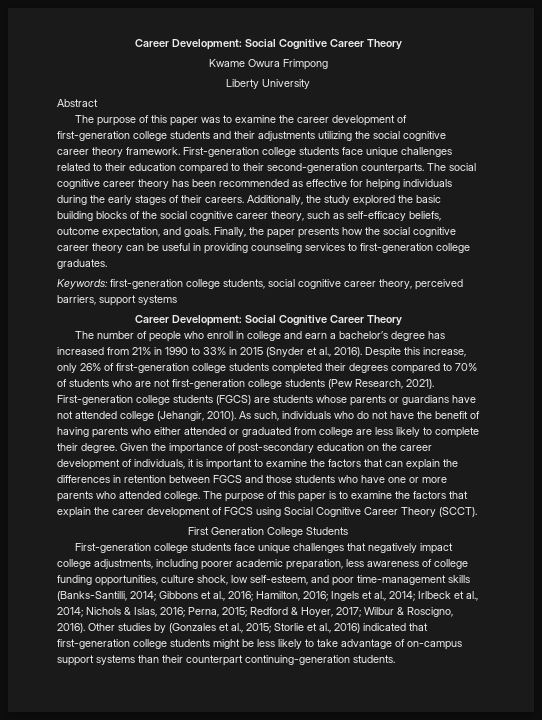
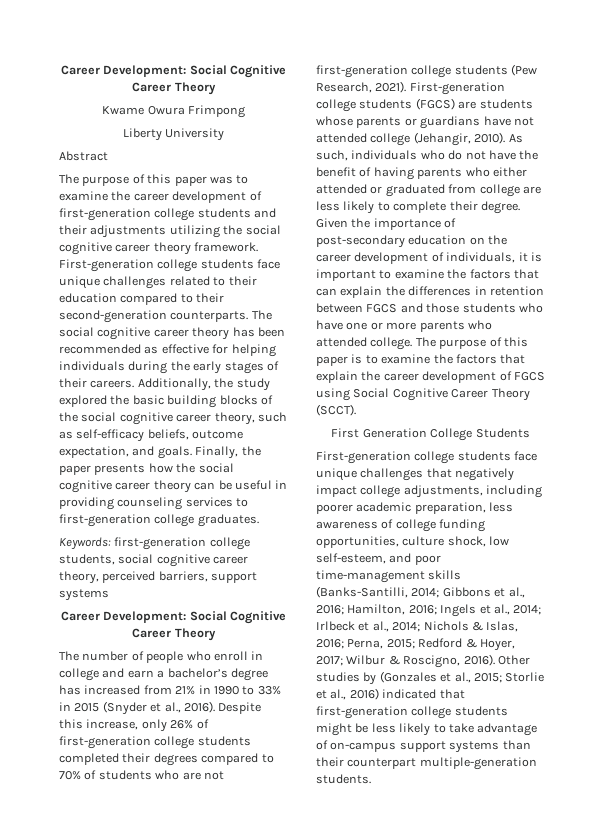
- Other studies by (Gonzales et al., 2015; Storlie et al., 2016) indicated that first-generation college students might be less likely to take advantage of on-campus support systems than their counterpart continuing-generation students.
+ Other studies by (Gonzales et al., 2015; Storlie et al., 2016) indicated that first-generation college students might be less likely to take advantage of on-campus support systems than their counterpart multiple-generation students.

